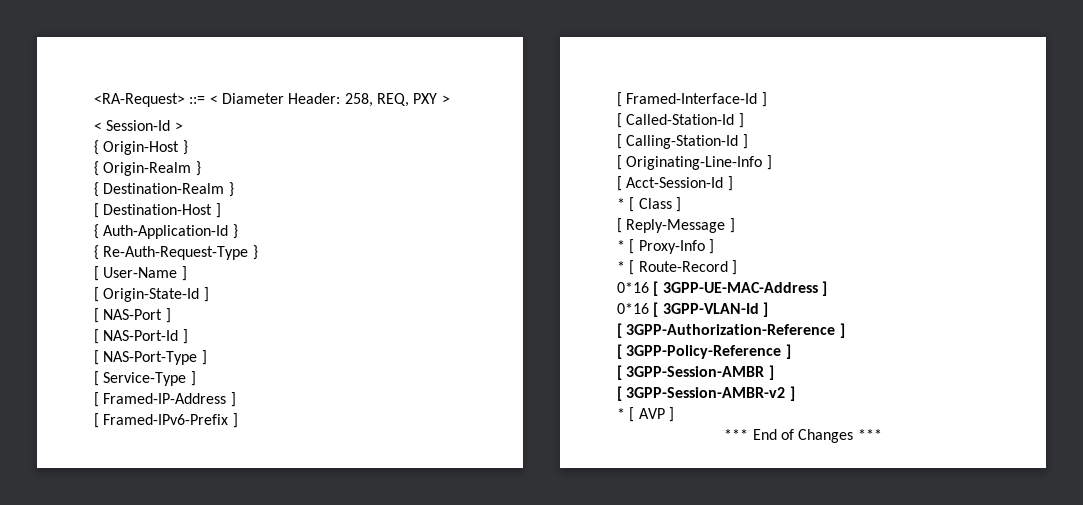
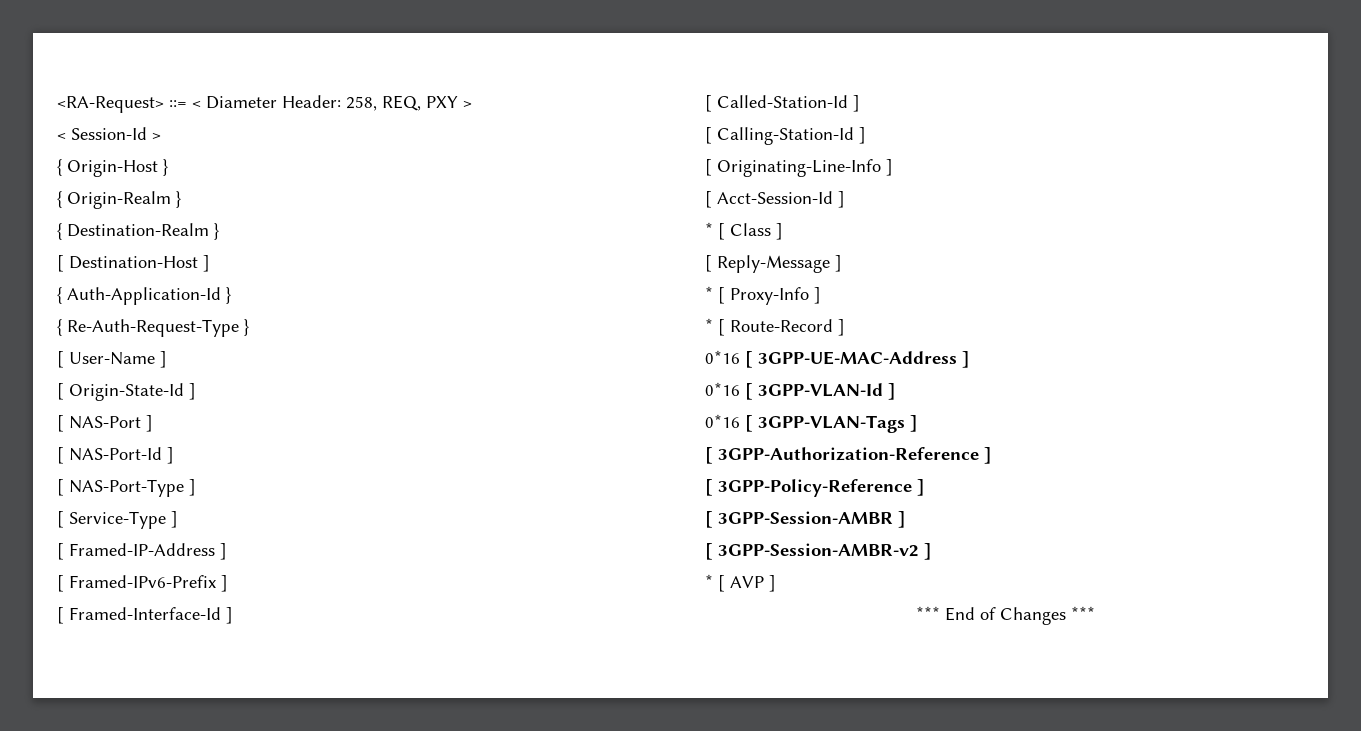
+ 0*16 [ 3GPP-VLAN-Tags ]

